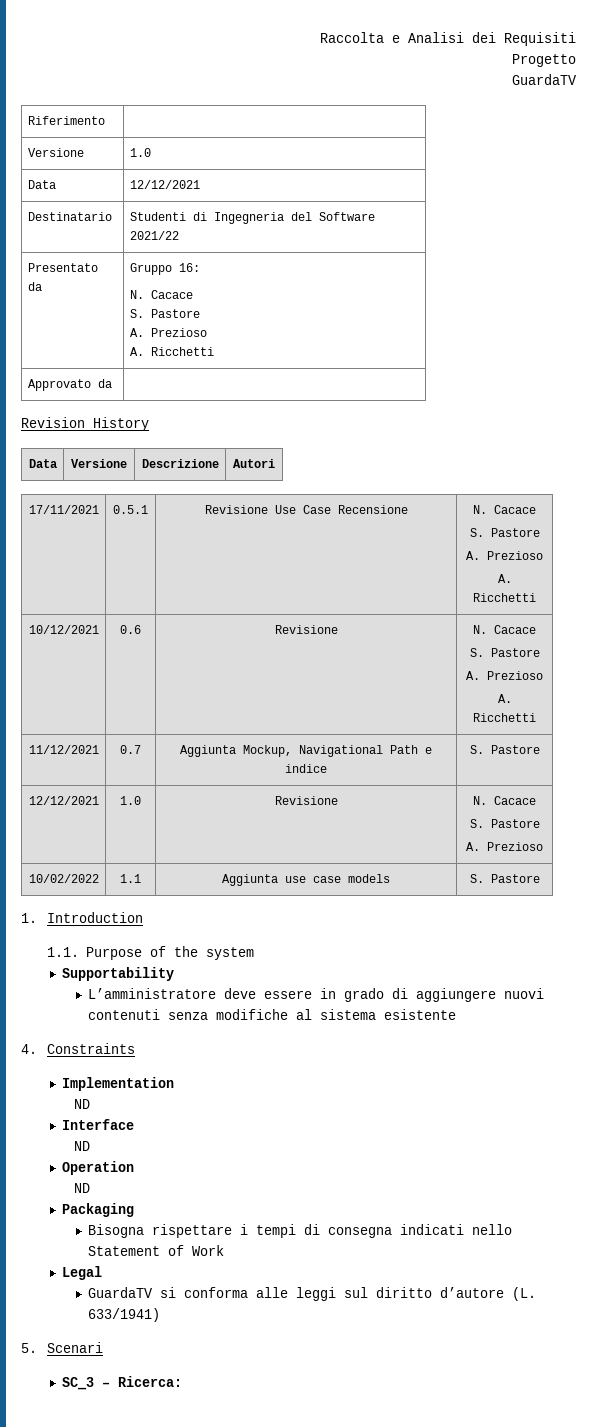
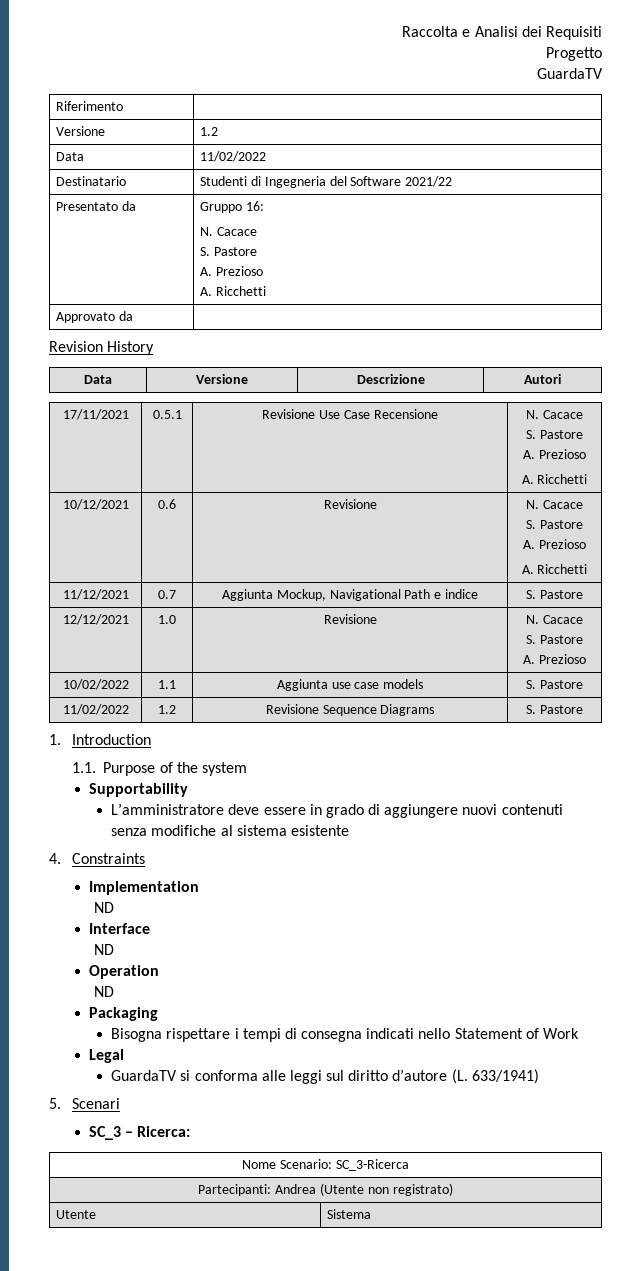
- Versione | 1.0
- Data | 12/12/2021
+ Versione | 1.2
+ Data | 11/02/2022
+ 11/02/2022 | 1.2 | Revisione Sequence Diagrams | S. Pastore
+ Nome Scenario: SC_3-Ricerca
+ Partecipanti: Andrea (Utente non registrato)
+ Utente | Sistema

